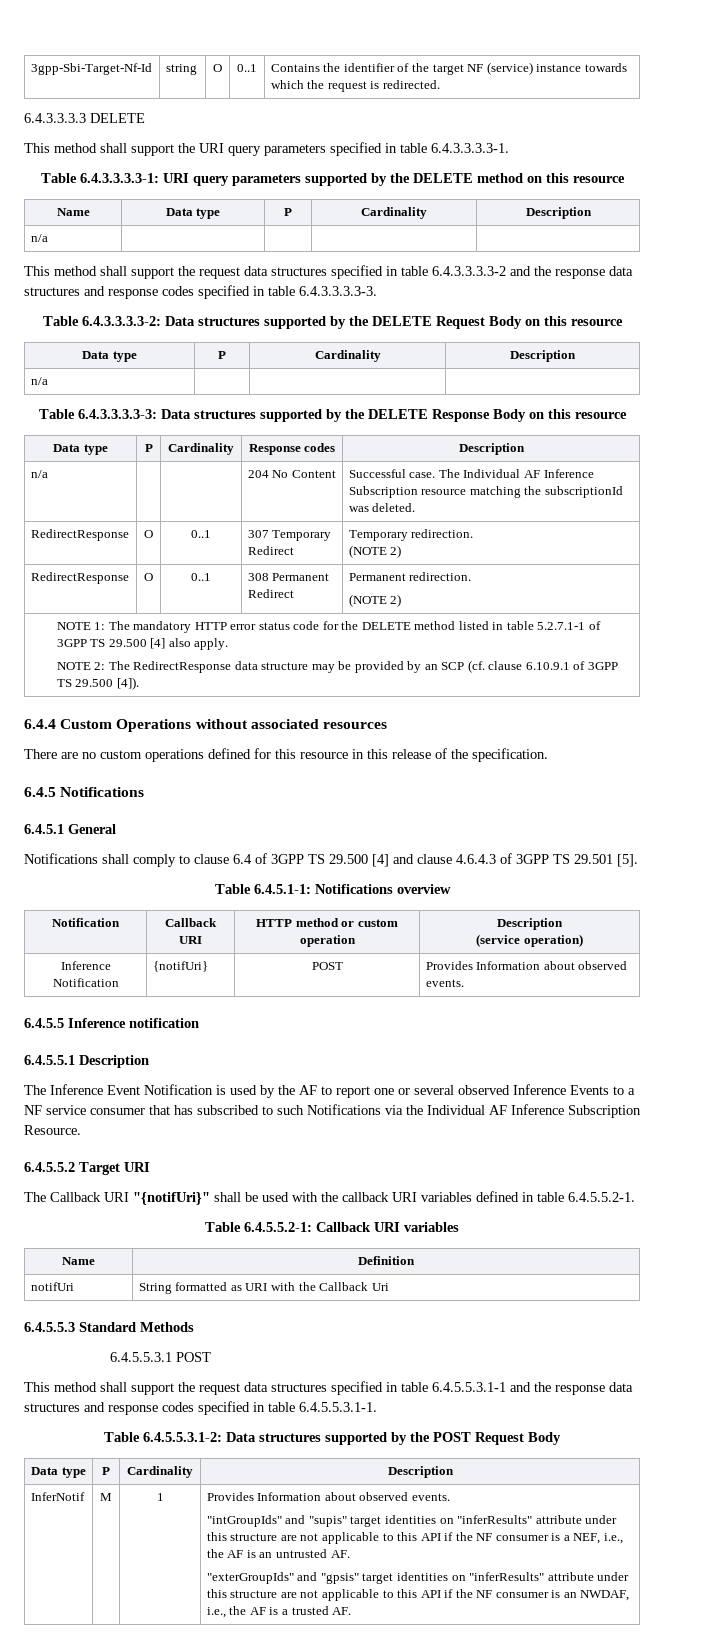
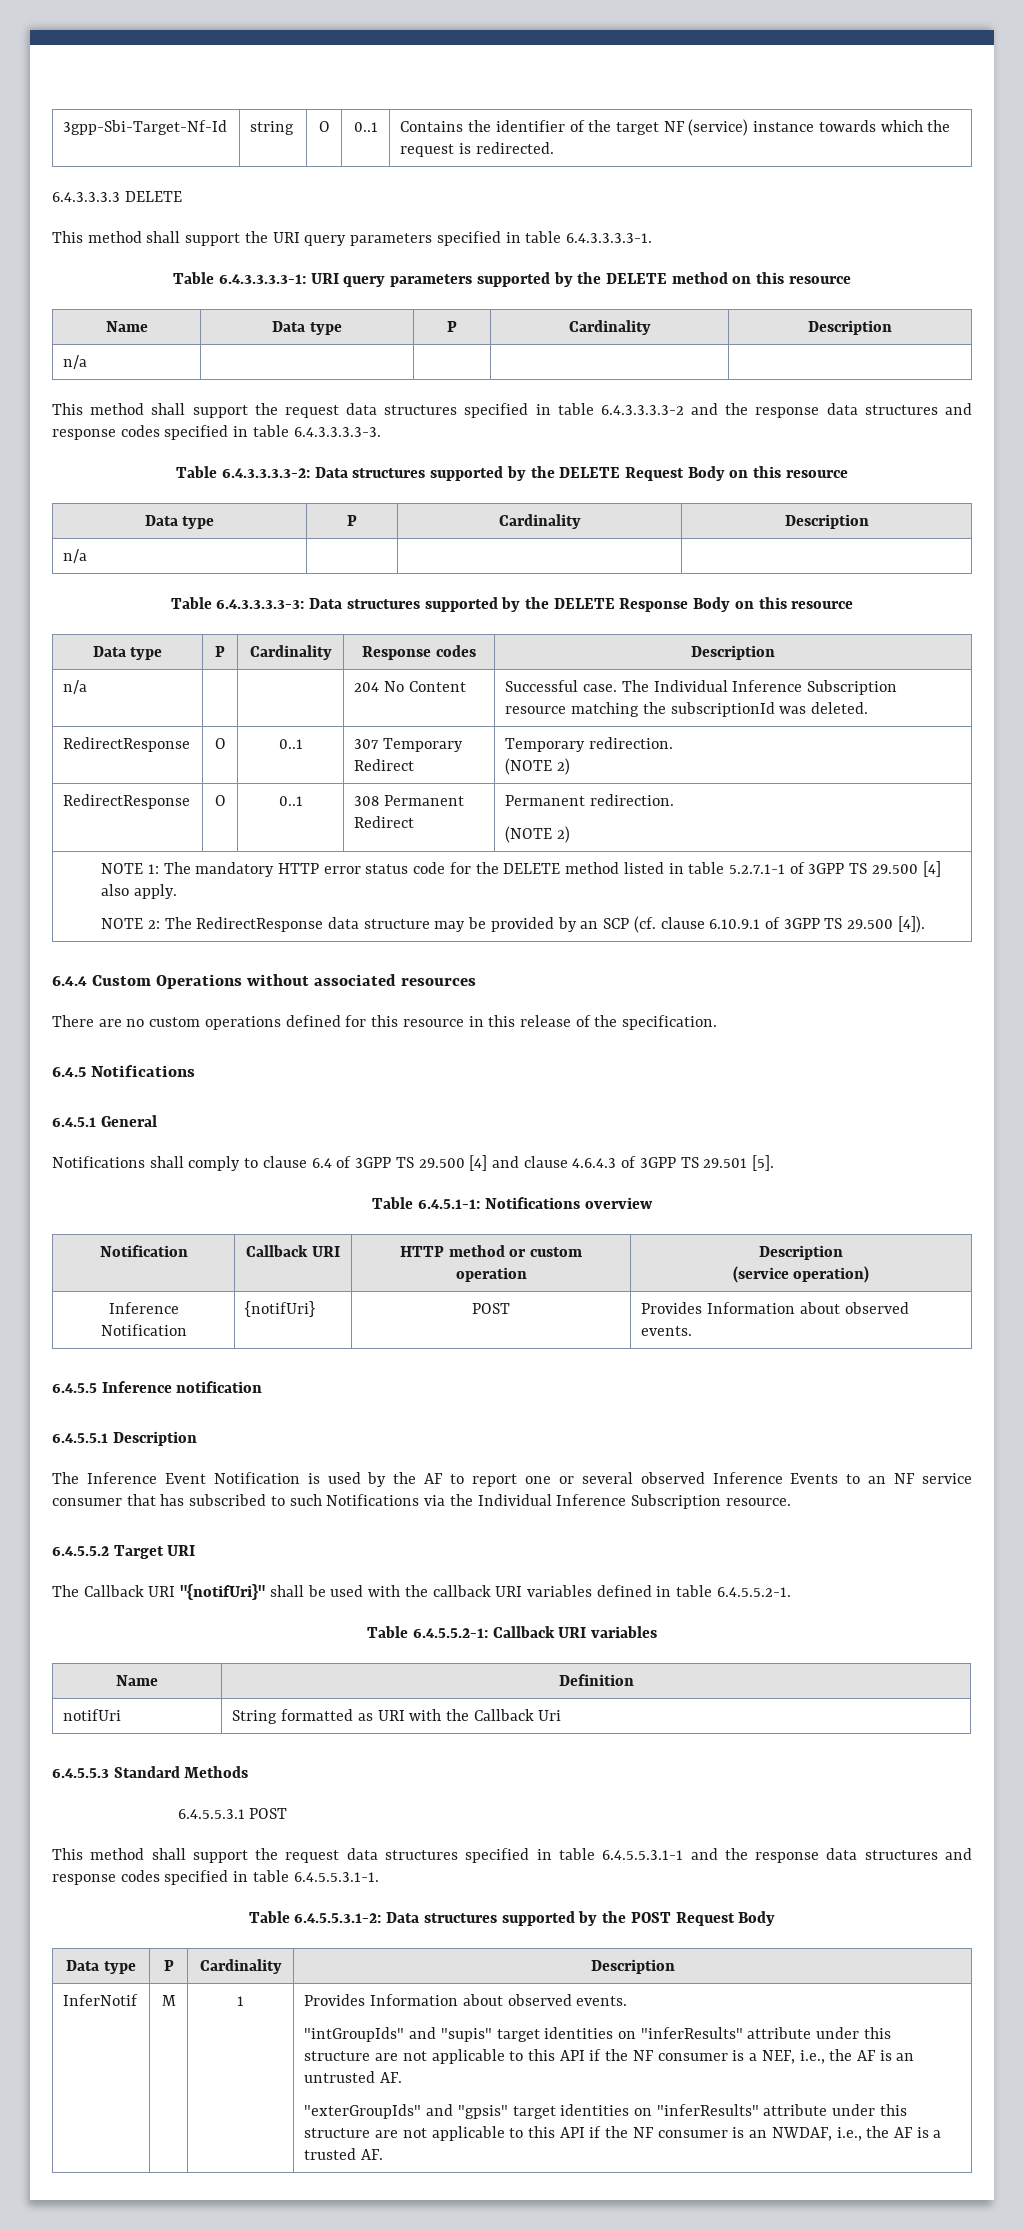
- n/a | | | 204 No Content | Successful case. The Individual AF Inference Subscription resource matching the subscriptionId was deleted.
+ n/a | | | 204 No Content | Successful case. The Individual Inference Subscription resource matching the subscriptionId was deleted.
- The Inference Event Notification is used by the AF to report one or several observed Inference Events to a NF service consumer that has subscribed to such Notifications via the Individual AF Inference Subscription Resource.
+ The Inference Event Notification is used by the AF to report one or several observed Inference Events to an NF service consumer that has subscribed to such Notifications via the Individual Inference Subscription resource.

